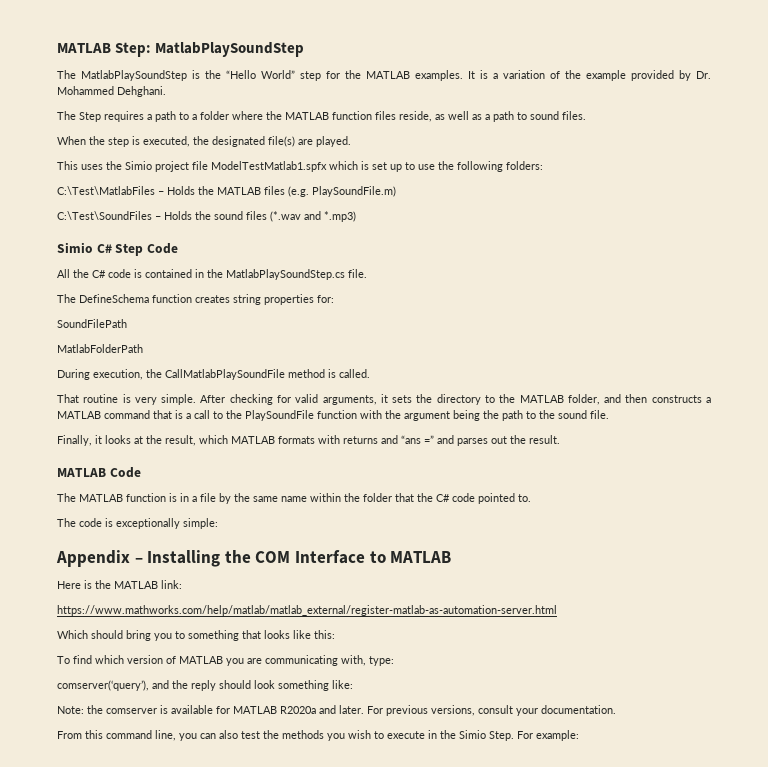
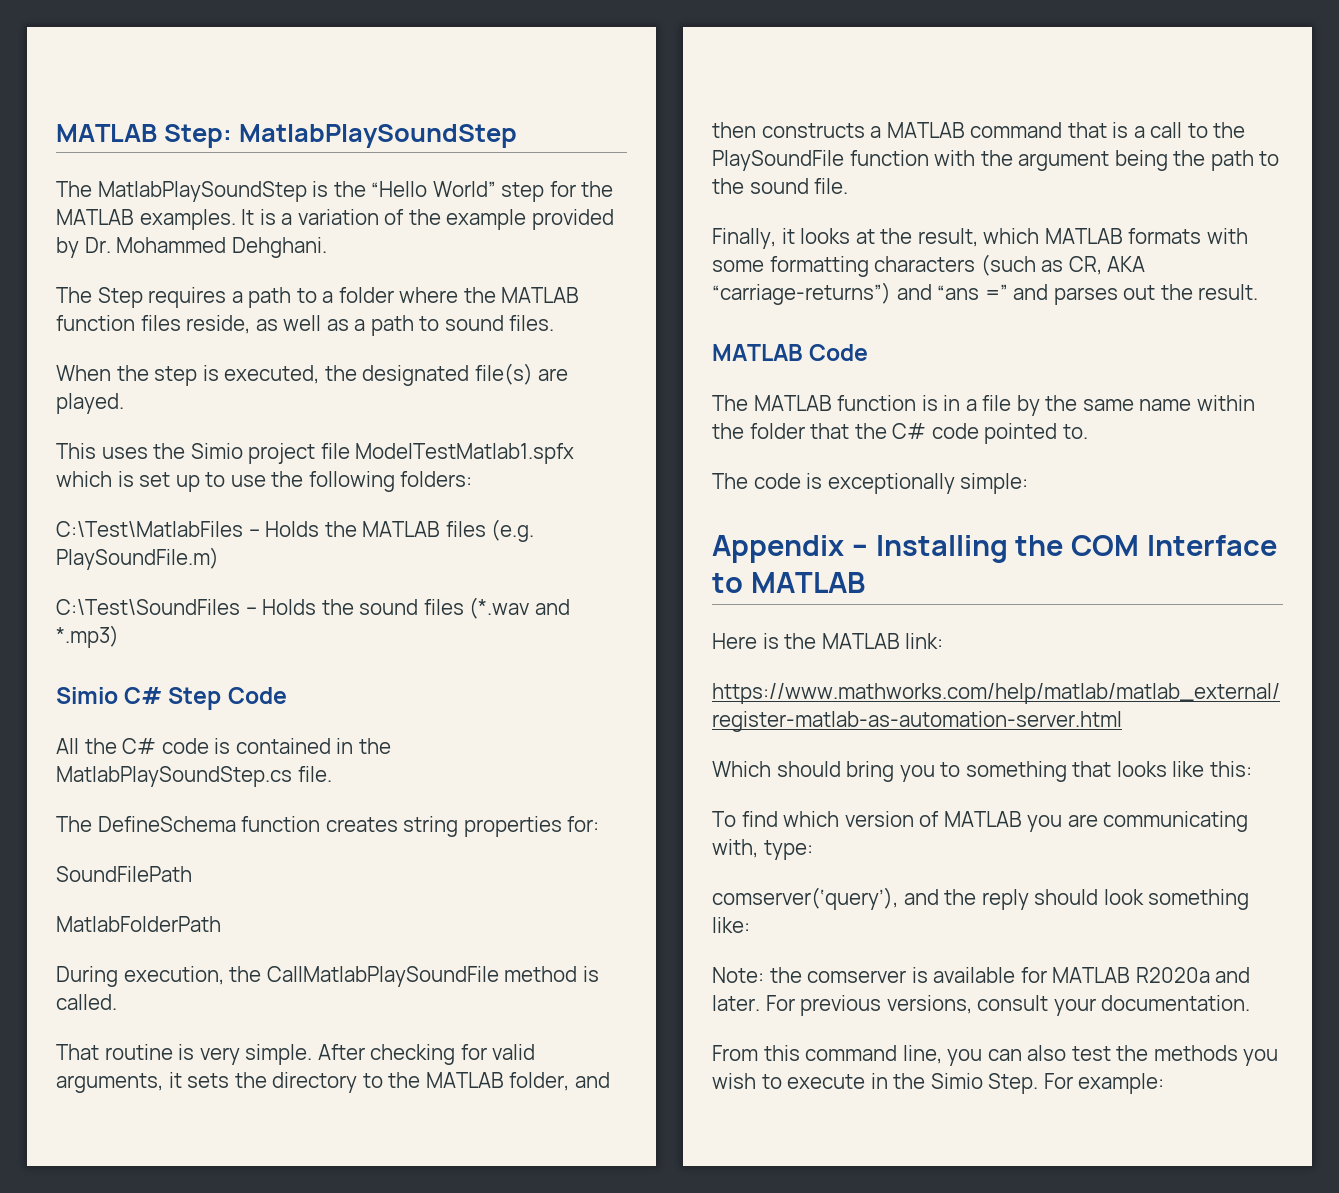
- Finally, it looks at the result, which MATLAB formats with returns and “ans =” and parses out the result.
+ Finally, it looks at the result, which MATLAB formats with some formatting characters (such as CR, AKA “carriage-returns”) and “ans =” and parses out the result.

